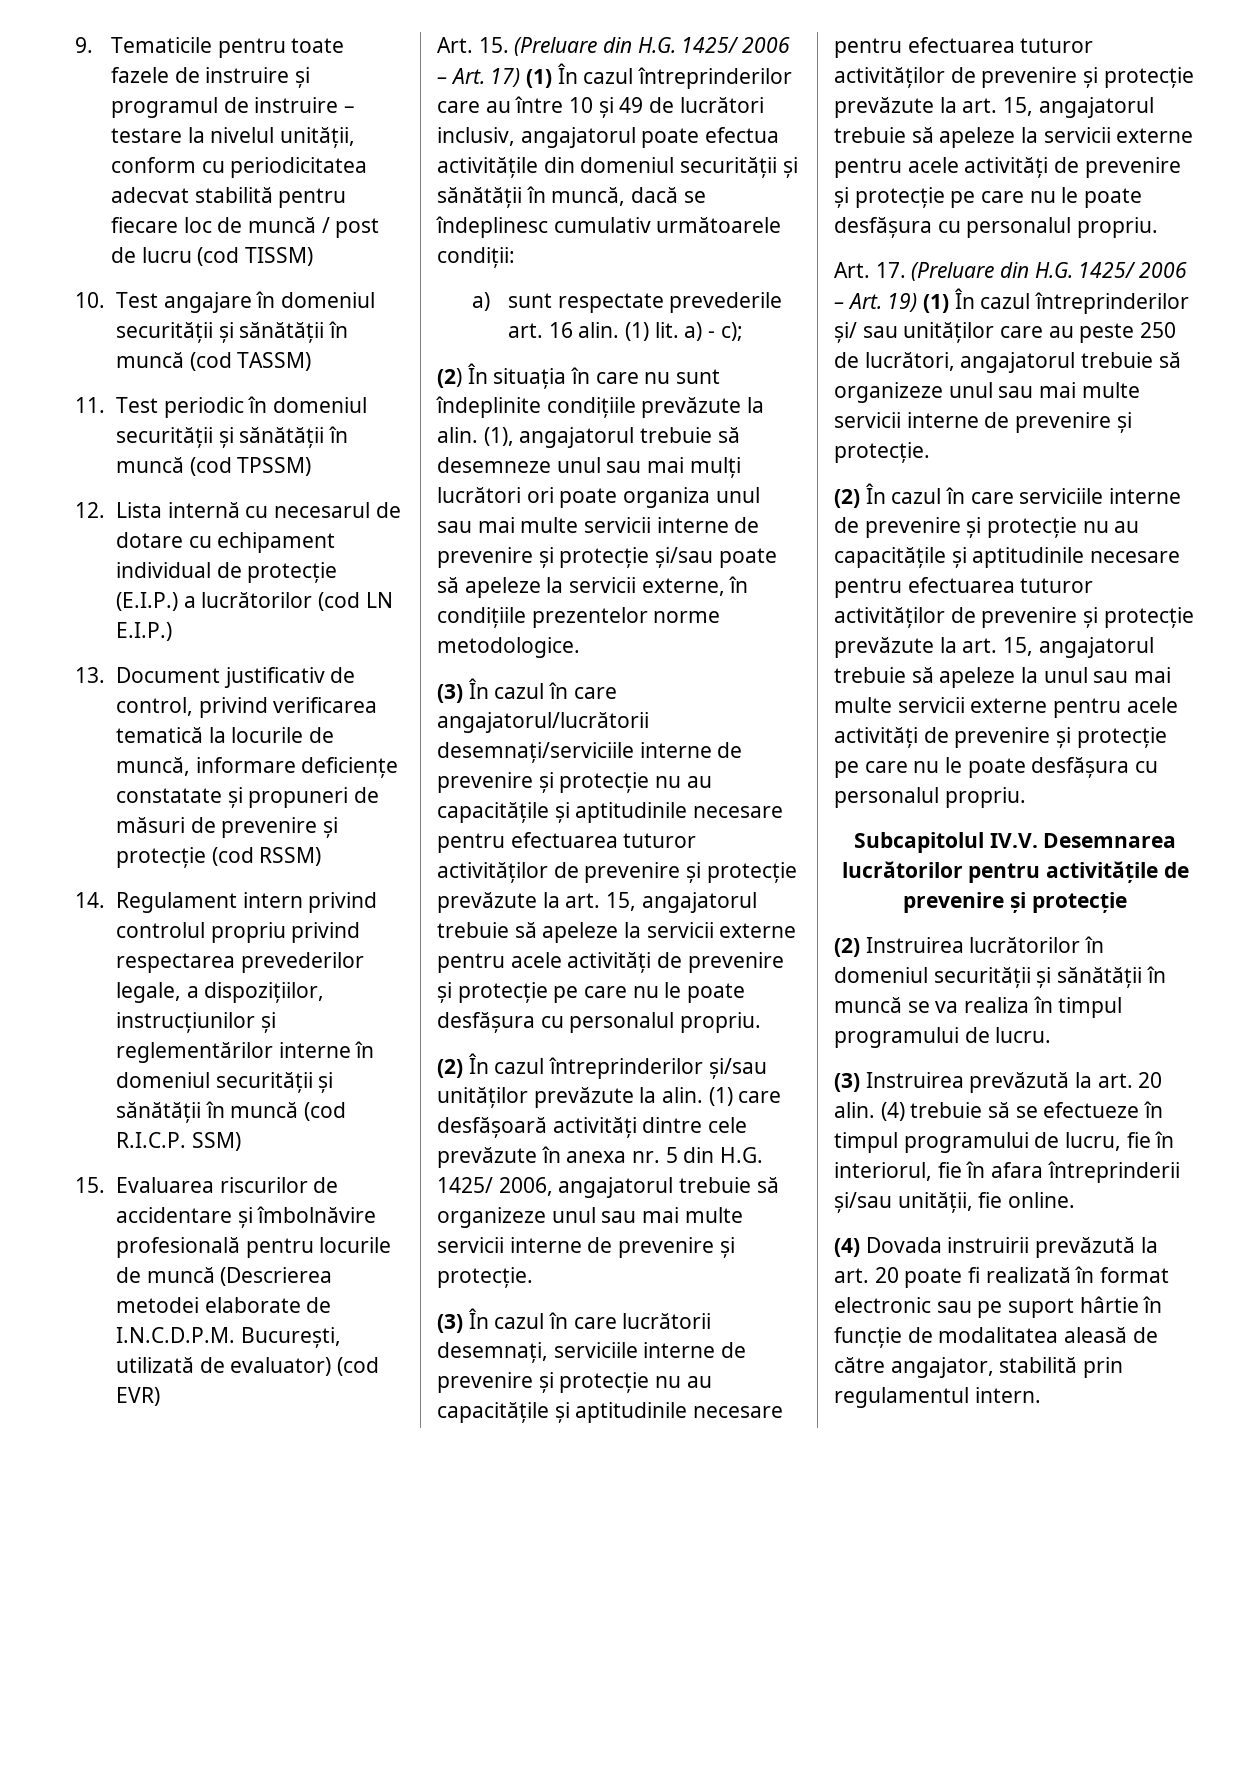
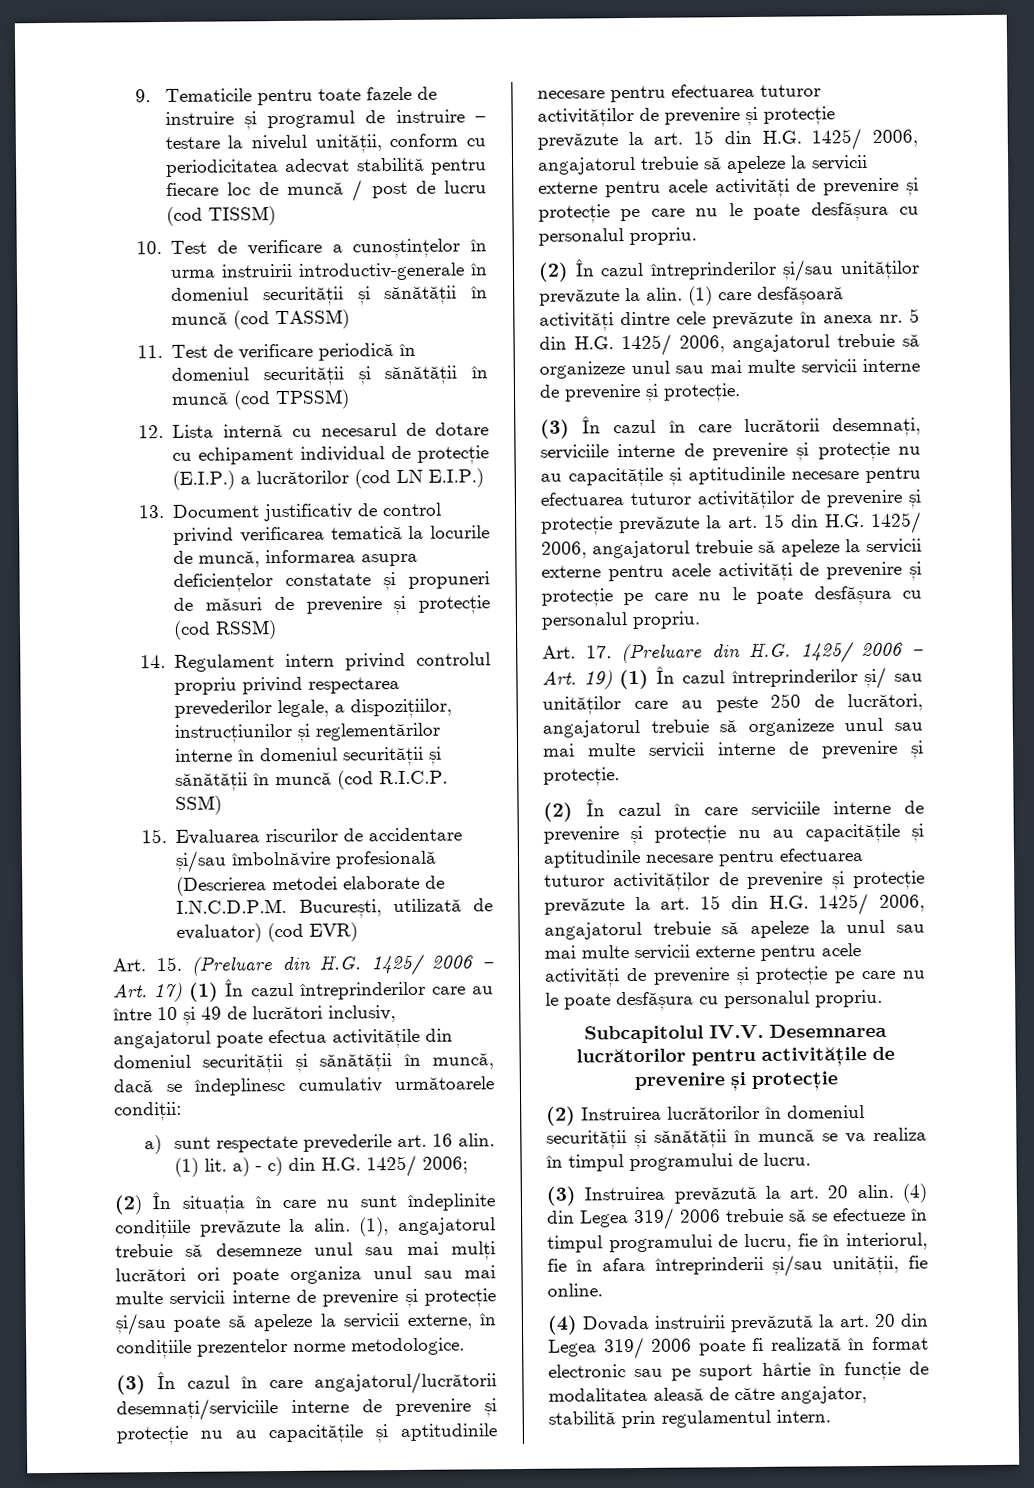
- 10. Test angajare în domeniul securității și sănătății în muncă (cod TASSM)
+ 10. Test de verificare a cunoștințelor în urma instruirii introductiv-generale în domeniul securității și sănătății în muncă (cod TASSM)
- 11. Test periodic în domeniul securității și sănătății în muncă (cod TPSSM)
+ 11. Test de verificare periodică în domeniul securității și sănătății în muncă (cod TPSSM)
- 13. Document justificativ de control, privind verificarea tematică la locurile de muncă, informare deficiențe constatate și propuneri de măsuri de prevenire și protecție (cod RSSM)
+ 13. Document justificativ de control privind verificarea tematică la locurile de muncă, informarea asupra deficiențelor constatate și propuneri de măsuri de prevenire și protecție (cod RSSM)
- 15. Evaluarea riscurilor de accidentare și îmbolnăvire profesională pentru locurile de muncă (Descrierea metodei elaborate de I.N.C.D.P.M. București, utilizată de evaluator) (cod EVR)
+ 15. Evaluarea riscurilor de accidentare și/sau îmbolnăvire profesională (Descrierea metodei elaborate de I.N.C.D.P.M. București, utilizată de evaluator) (cod EVR)
- (1) lit. a) - c);
+ (1) lit. a) - c) din H.G. 1425/ 2006;
- (3) În cazul în care angajatorul/lucrătorii desemnați/serviciile interne de prevenire și protecție nu au capacitățile și aptitudinile necesare pentru efectuarea tuturor activităților de prevenire și protecție prevăzute la art. 15, angajatorul trebuie să apeleze la servicii externe pentru acele activități de prevenire și protecție pe care nu le poate desfășura cu personalul propriu.
+ (3) În cazul în care angajatorul/lucrătorii desemnați/serviciile interne de prevenire și protecție nu au capacitățile și aptitudinile necesare pentru efectuarea tuturor activităților de prevenire și protecție prevăzute la art. 15 din H.G. 1425/ 2006, angajatorul trebuie să apeleze la servicii externe pentru acele activități de prevenire și protecție pe care nu le poate desfășura cu personalul propriu.
- (3) În cazul în care lucrătorii desemnați, serviciile interne de prevenire și protecție nu au capacitățile și aptitudinile necesare pentru efectuarea tuturor activităților de prevenire și protecție prevăzute la art. 15, angajatorul trebuie să apeleze la servicii externe pentru acele activități de prevenire și protecție pe care nu le poate desfășura cu personalul propriu.
+ (3) În cazul în care lucrătorii desemnați, serviciile interne de prevenire și protecție nu au capacitățile și aptitudinile necesare pentru efectuarea tuturor activităților de prevenire și protecție prevăzute la art. 15 din H.G. 1425/ 2006, angajatorul trebuie să apeleze la servicii externe pentru acele activități de prevenire și protecție pe care nu le poate desfășura cu personalul propriu.
- (2) În cazul în care serviciile interne de prevenire și protecție nu au capacitățile și aptitudinile necesare pentru efectuarea tuturor activităților de prevenire și protecție prevăzute la art. 15, angajatorul trebuie să apeleze la unul sau mai multe servicii externe pentru acele activități de prevenire și protecție pe care nu le poate desfășura cu personalul propriu.
+ (2) În cazul în care serviciile interne de prevenire și protecție nu au capacitățile și aptitudinile necesare pentru efectuarea tuturor activităților de prevenire și protecție prevăzute la art. 15 din H.G. 1425/ 2006, angajatorul trebuie să apeleze la unul sau mai multe servicii externe pentru acele activități de prevenire și protecție pe care nu le poate desfășura cu personalul propriu.
- (4) trebuie să se efectueze în timpul programului de lucru, fie în interiorul, fie în afara întreprinderii și/sau unității, fie online.
+ (4) din Legea 319/ 2006 trebuie să se efectueze în timpul programului de lucru, fie în interiorul, fie în afara întreprinderii și/sau unității, fie online.
- (4) Dovada instruirii prevăzută la art. 20 poate fi realizată în format electronic sau pe suport hârtie în funcție de modalitatea aleasă de către angajator, stabilită prin regulamentul intern.
+ (4) Dovada instruirii prevăzută la art. 20 din Legea 319/ 2006 poate fi realizată în format electronic sau pe suport hârtie în funcție de modalitatea aleasă de către angajator, stabilită prin regulamentul intern.

